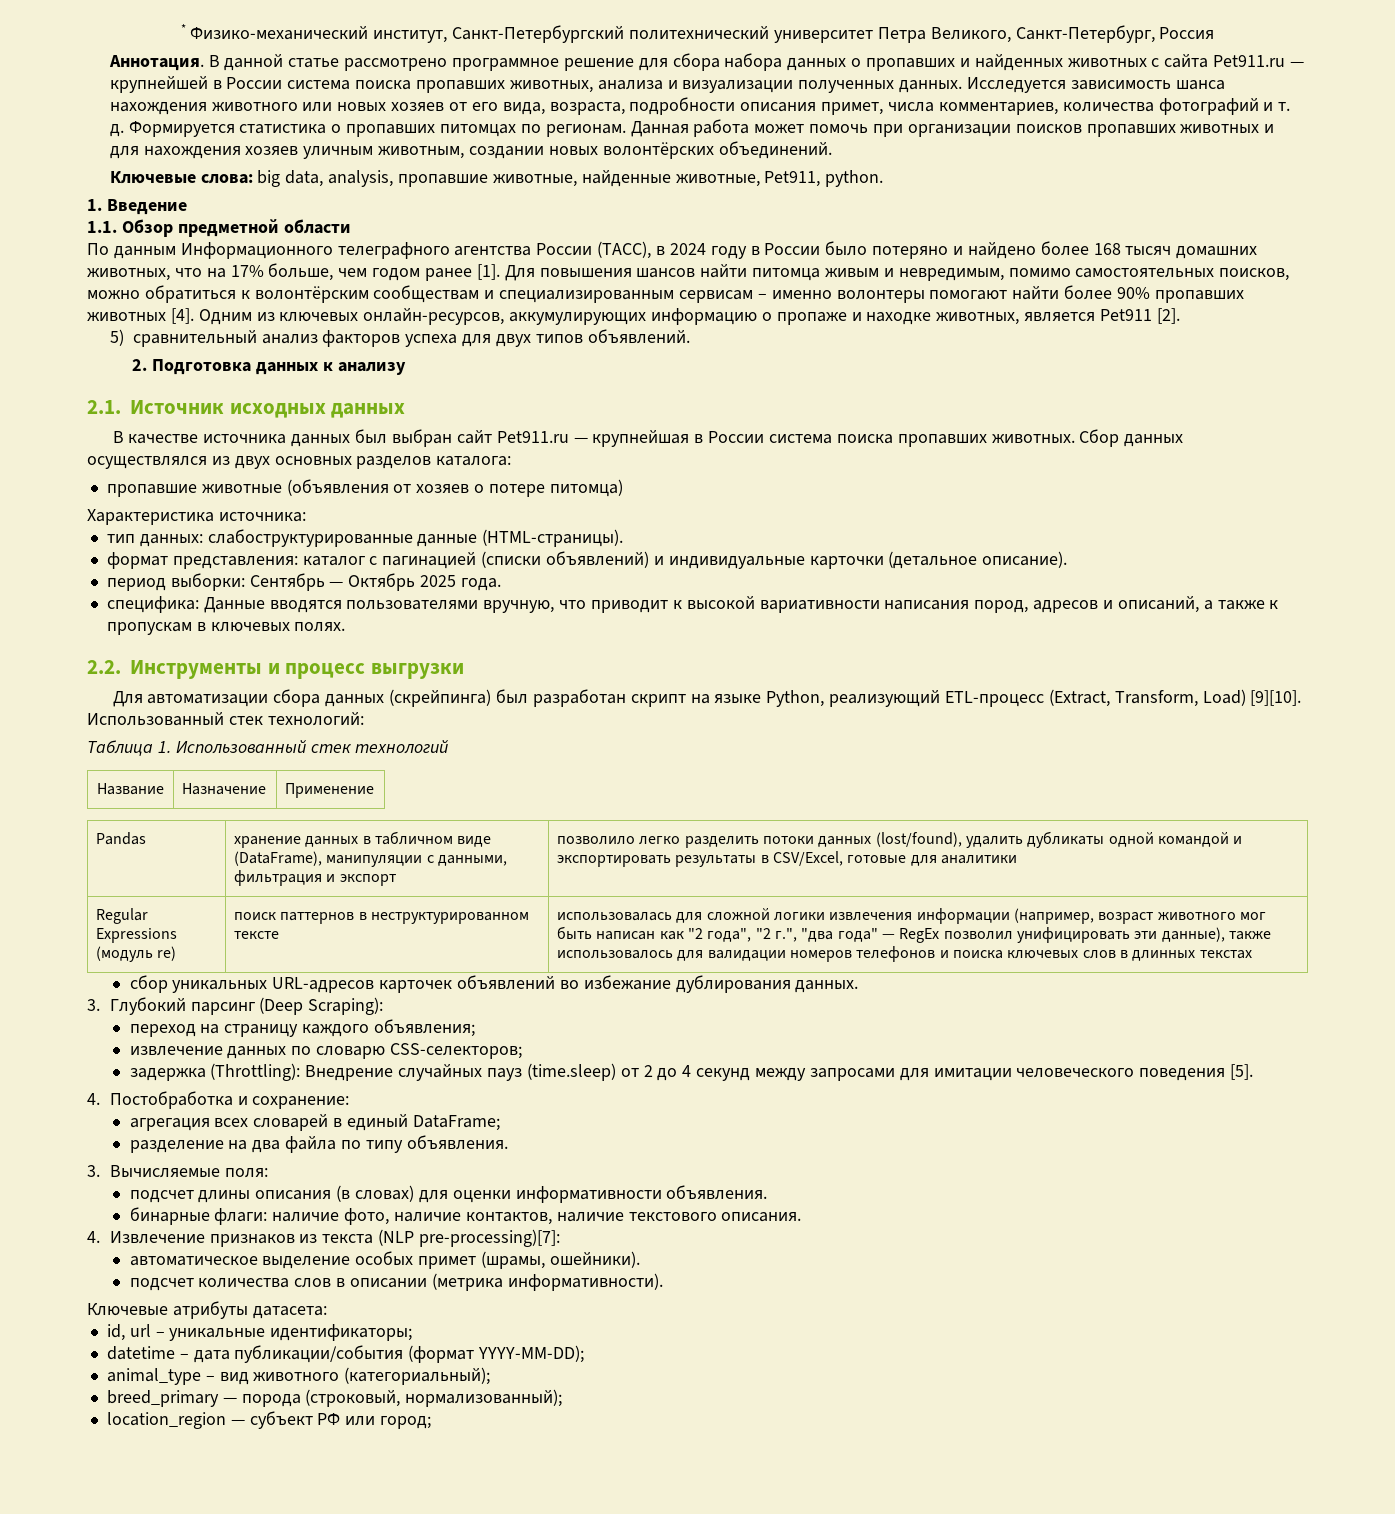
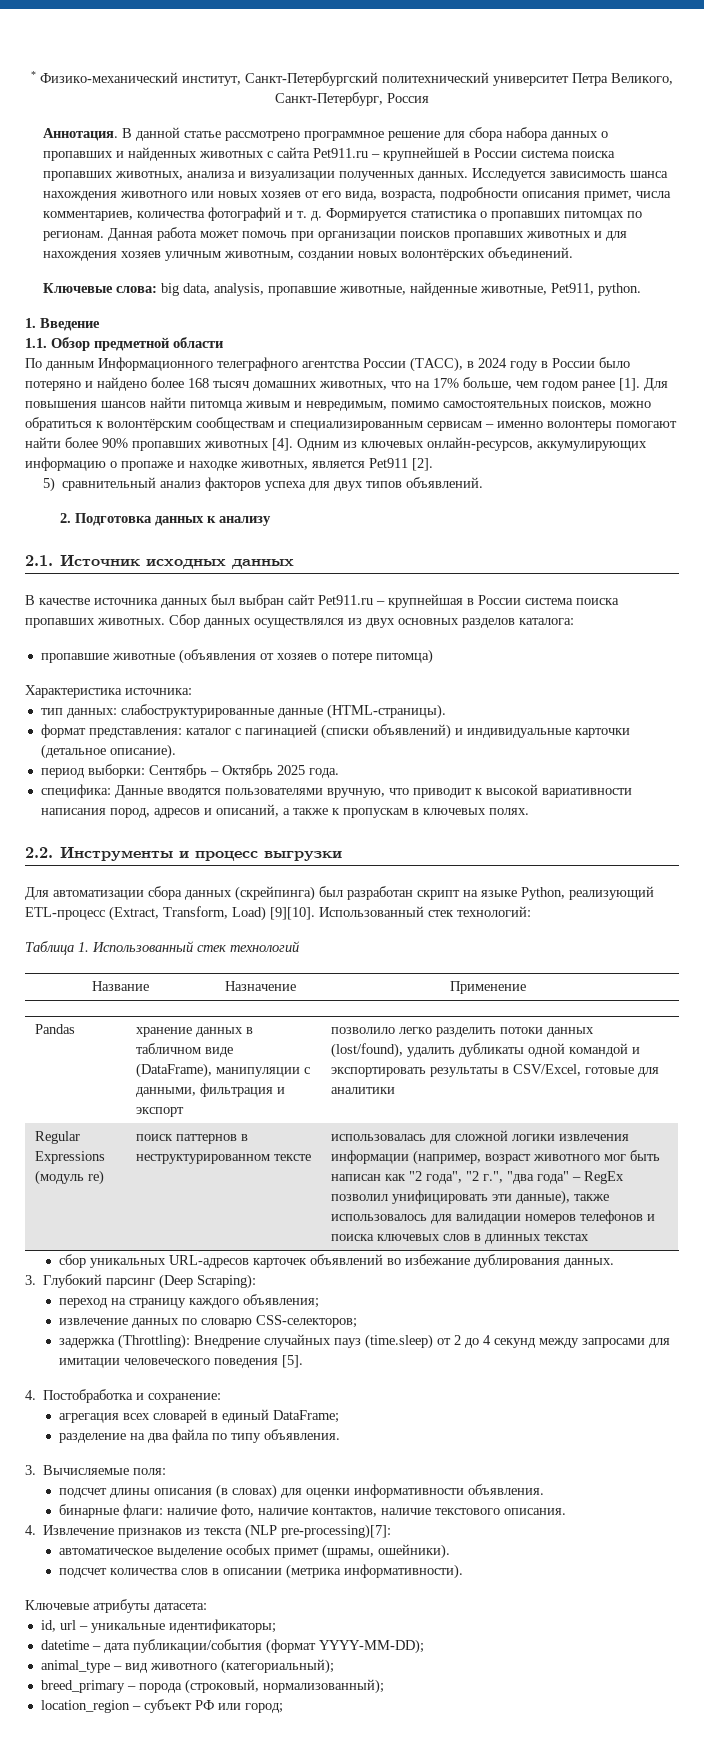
- В данной статье рассмотрено программное решение для сбора набора данных о пропавших и найденных животных с сайта Pet911.ru — крупнейшей в России система поиска пропавших животных, анализа и визуализации полученных данных.
+ В данной статье рассмотрено программное решение для сбора набора данных о пропавших и найденных животных с сайта Pet911.ru – крупнейшей в России система поиска пропавших животных, анализа и визуализации полученных данных.
- В качестве источника данных был выбран сайт Pet911.ru — крупнейшая в России система поиска пропавших животных.
+ В качестве источника данных был выбран сайт Pet911.ru – крупнейшая в России система поиска пропавших животных.
- период выборки: Сентябрь — Октябрь 2025 года.
+ период выборки: Сентябрь – Октябрь 2025 года.
- использовалась для сложной логики извлечения информации (например, возраст животного мог быть написан как "2 года", "2 г.", "два года" — RegEx позволил унифицировать эти данные), также использовалось для валидации номеров телефонов и поиска ключевых слов в длинных текстах
+ использовалась для сложной логики извлечения информации (например, возраст животного мог быть написан как "2 года", "2 г.", "два года" – RegEx позволил унифицировать эти данные), также использовалось для валидации номеров телефонов и поиска ключевых слов в длинных текстах
- breed_primary — порода (строковый, нормализованный);
+ breed_primary – порода (строковый, нормализованный);
- location_region — субъект РФ или город;
+ location_region – субъект РФ или город;

